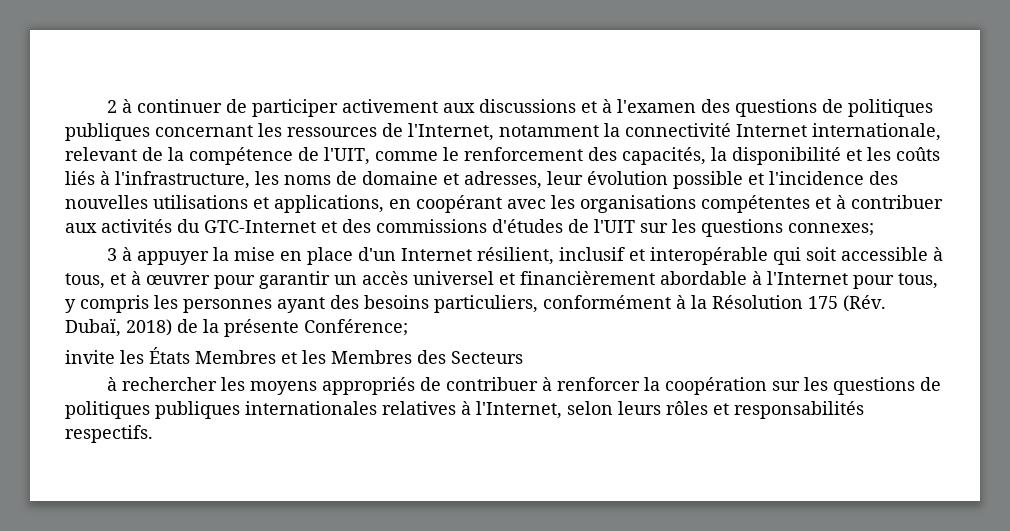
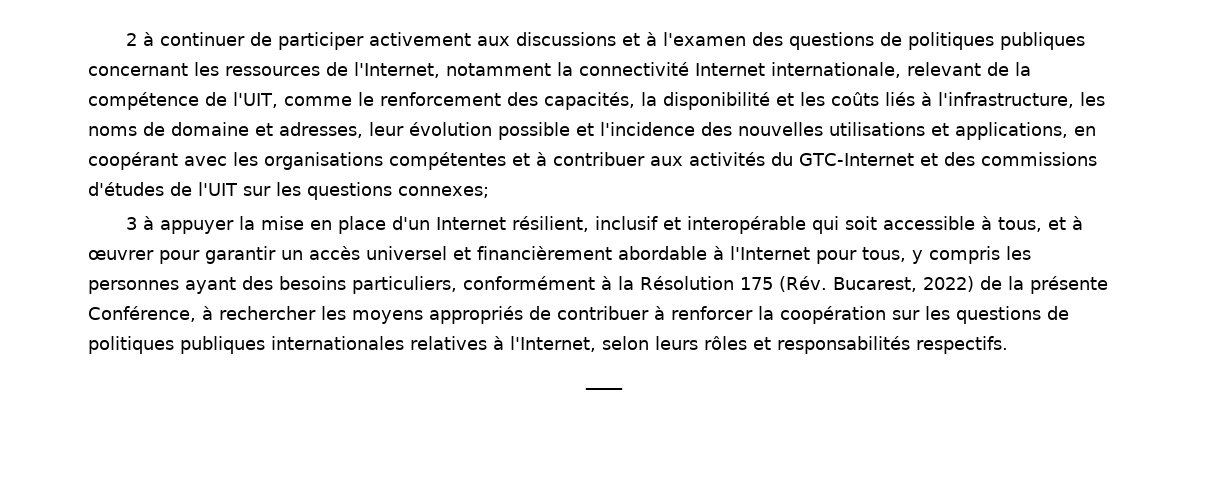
- 3 à appuyer la mise en place d'un Internet résilient, inclusif et interopérable qui soit accessible à tous, et à œuvrer pour garantir un accès universel et financièrement abordable à l'Internet pour tous, y compris les personnes ayant des besoins particuliers, conformément à la Résolution 175 (Rév. Dubaï, 2018) de la présente Conférence;
- invite les États Membres et les Membres des Secteurs
- à rechercher les moyens appropriés de contribuer à renforcer la coopération sur les questions de politiques publiques internationales relatives à l'Internet, selon leurs rôles et responsabilités respectifs.
+ 3 à appuyer la mise en place d'un Internet résilient, inclusif et interopérable qui soit accessible à tous, et à œuvrer pour garantir un accès universel et financièrement abordable à l'Internet pour tous, y compris les personnes ayant des besoins particuliers, conformément à la Résolution 175 (Rév. Bucarest, 2022) de la présente Conférence, à rechercher les moyens appropriés de contribuer à renforcer la coopération sur les questions de politiques publiques internationales relatives à l'Internet, selon leurs rôles et responsabilités respectifs.
+ ____

